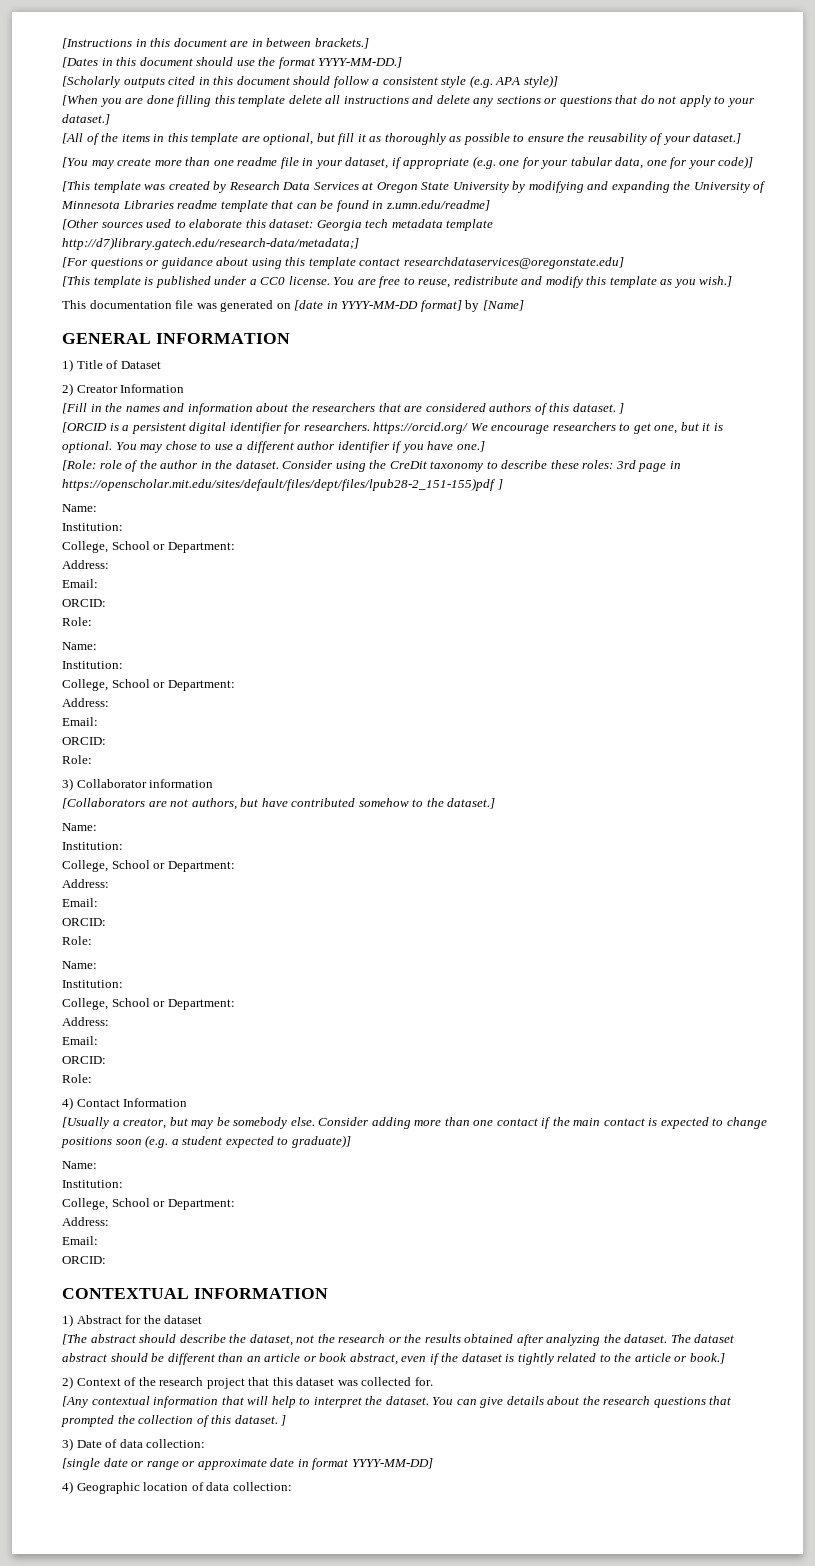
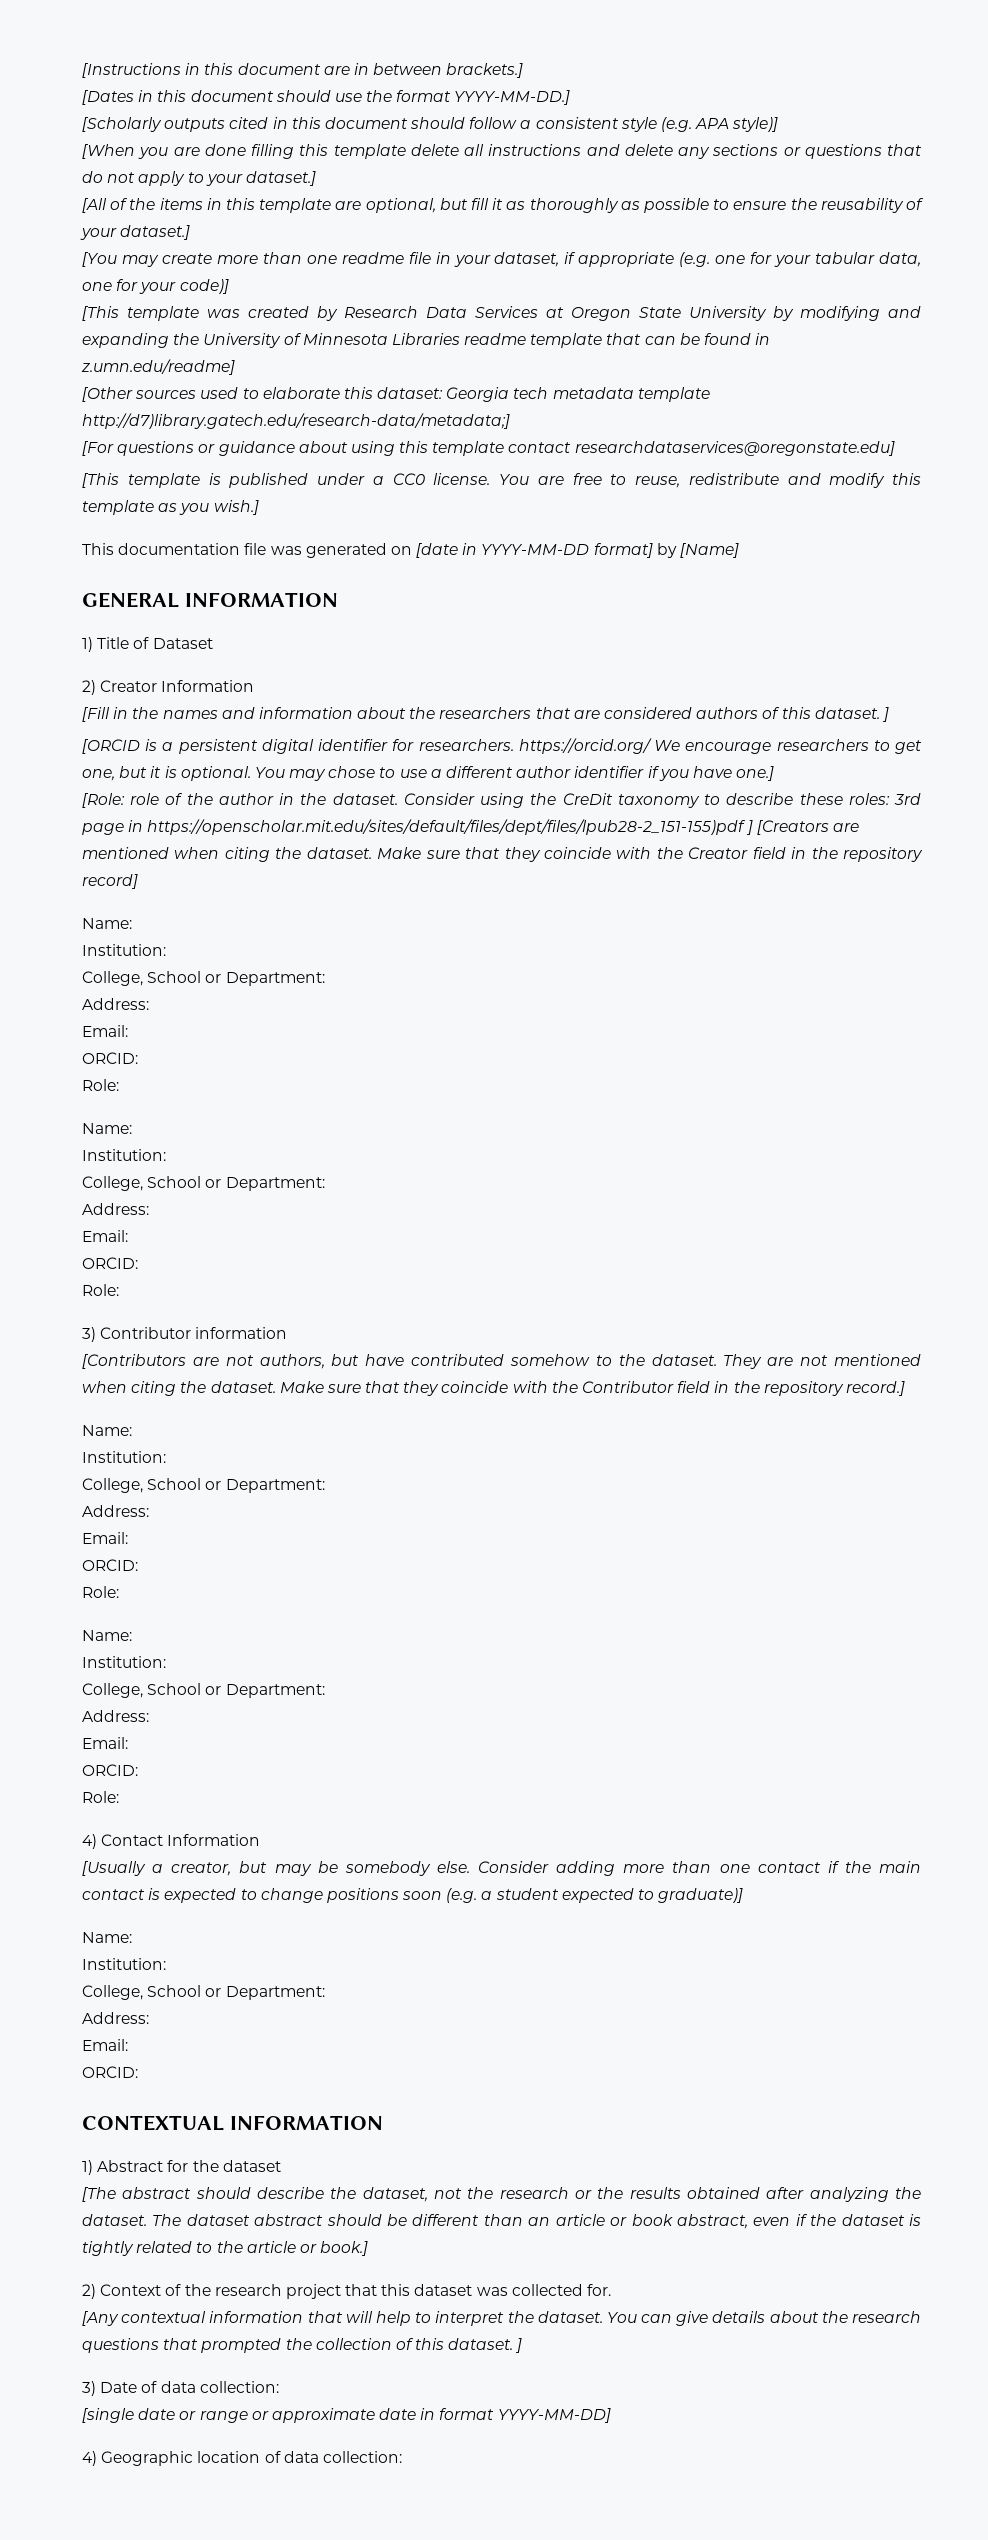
- Consider using the CreDit taxonomy to describe these roles: 3rd page in https://openscholar.mit.edu/sites/default/files/dept/files/lpub28-2_151-155)pdf ]
+ Consider using the CreDit taxonomy to describe these roles: 3rd page in https://openscholar.mit.edu/sites/default/files/dept/files/lpub28-2_151-155)pdf ] [Creators are mentioned when citing the dataset. Make sure that they coincide with the Creator field in the repository record]
- 3) Collaborator information
+ 3) Contributor information
- [Collaborators are not authors, but have contributed somehow to the dataset.]
+ [Contributors are not authors, but have contributed somehow to the dataset. They are not mentioned when citing the dataset. Make sure that they coincide with the Contributor field in the repository record.]

